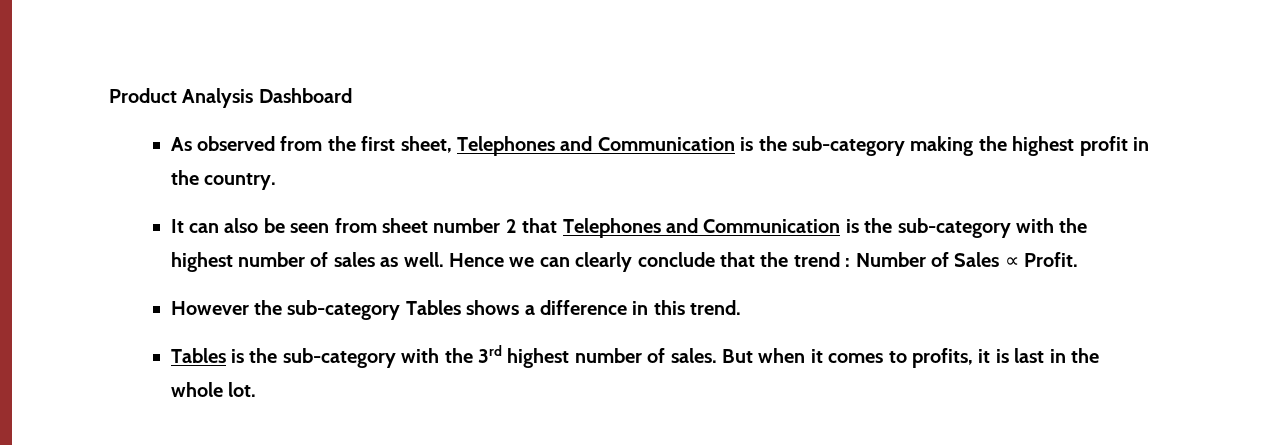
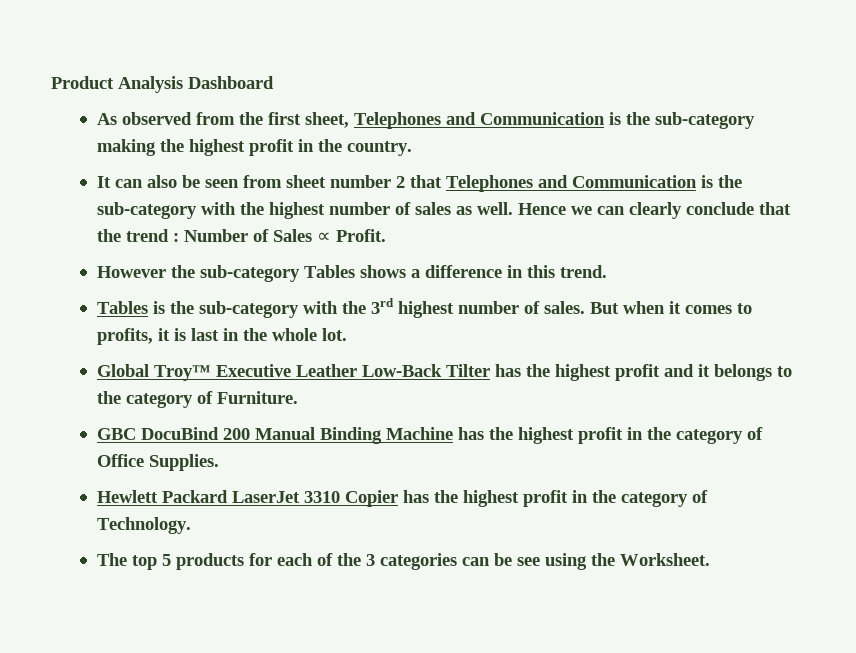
+ Global Troy™ Executive Leather Low-Back Tilter has the highest profit and it belongs to the category of Furniture.
+ GBC DocuBind 200 Manual Binding Machine has the highest profit in the category of Office Supplies.
+ Hewlett Packard LaserJet 3310 Copier has the highest profit in the category of Technology.
+ The top 5 products for each of the 3 categories can be see using the Worksheet.

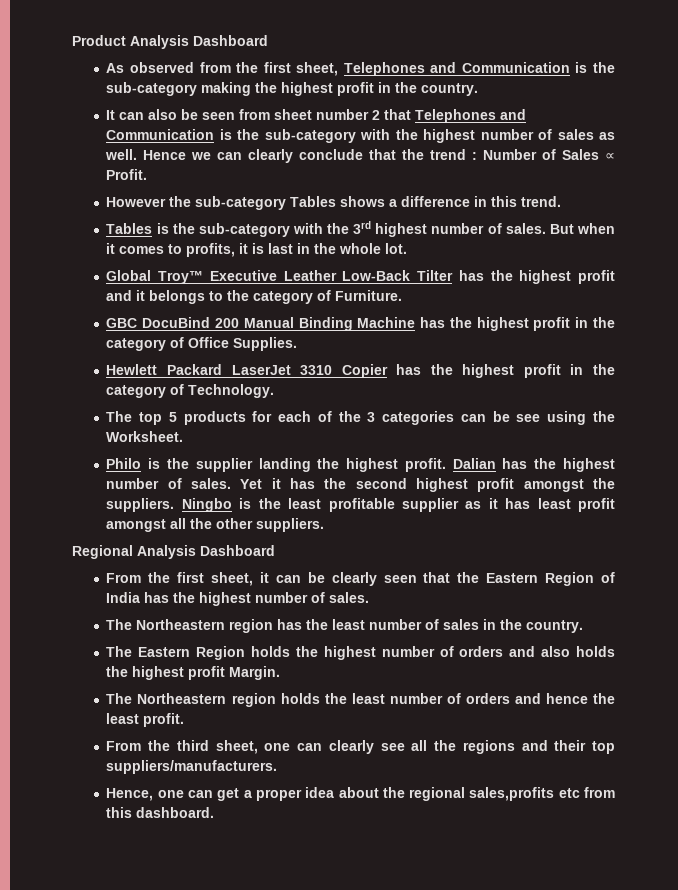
+ Philo is the supplier landing the highest profit. Dalian has the highest number of sales. Yet it has the second highest profit amongst the suppliers. Ningbo is the least profitable supplier as it has least profit amongst all the other suppliers.
+ Regional Analysis Dashboard
+ From the first sheet, it can be clearly seen that the Eastern Region of India has the highest number of sales.
+ The Northeastern region has the least number of sales in the country.
+ The Eastern Region holds the highest number of orders and also holds the highest profit Margin.
+ The Northeastern region holds the least number of orders and hence the least profit.
+ From the third sheet, one can clearly see all the regions and their top suppliers/manufacturers.
+ Hence, one can get a proper idea about the regional sales,profits etc from this dashboard.

